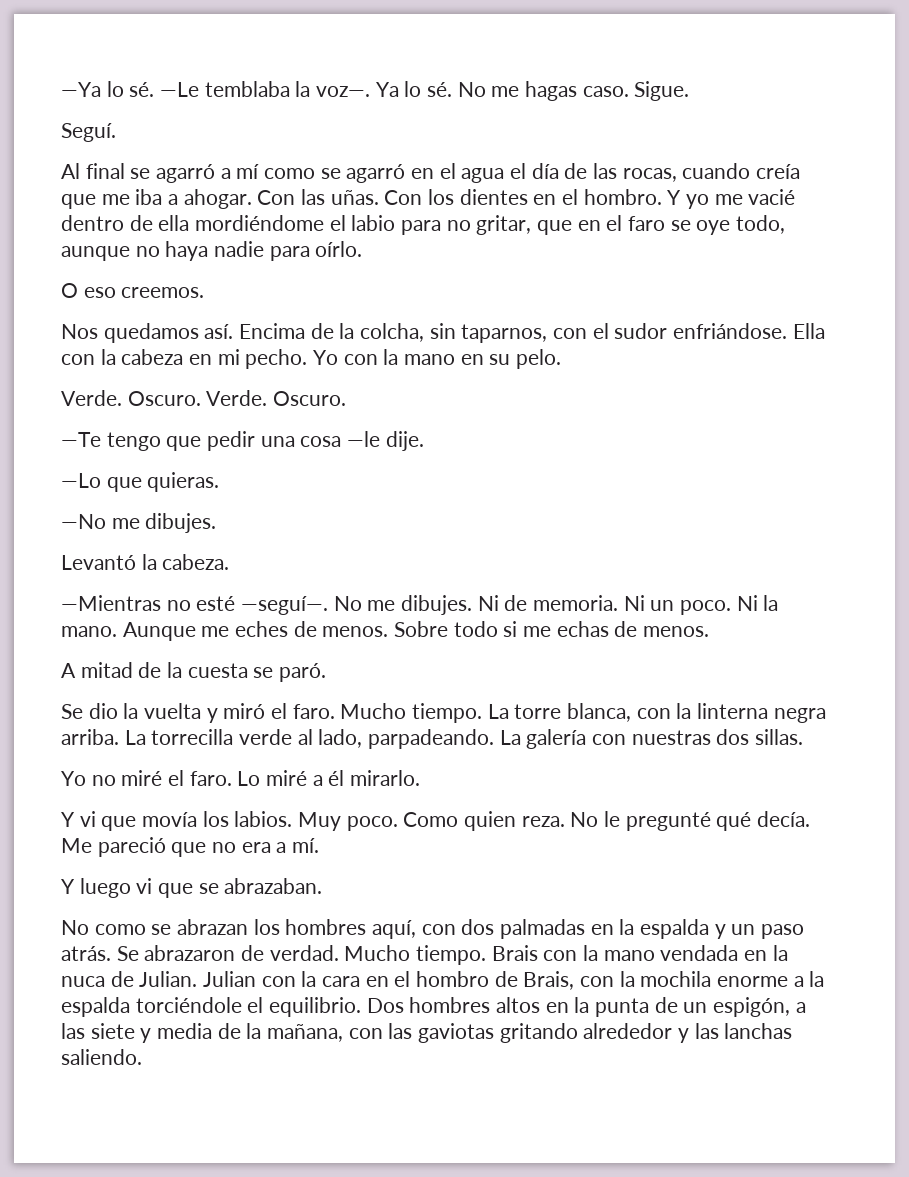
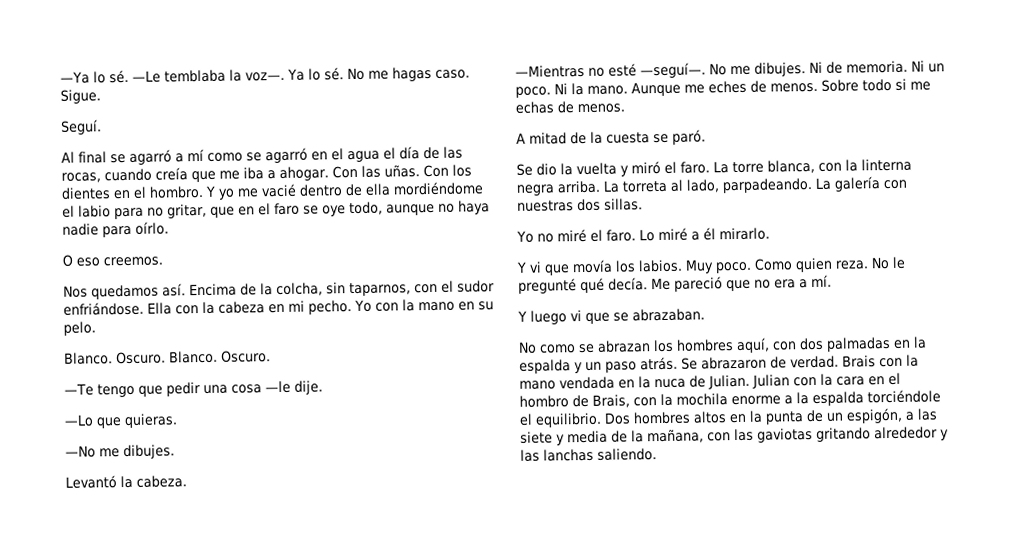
- Verde. Oscuro. Verde.
+ Blanco. Oscuro. Blanco.
- Se dio la vuelta y miró el faro. Mucho tiempo.
+ Se dio la vuelta y miró el faro.
- La torrecilla verde al lado, parpadeando.
+ La torreta al lado, parpadeando.
- Se abrazaron de verdad. Mucho tiempo.
+ Se abrazaron de verdad.

